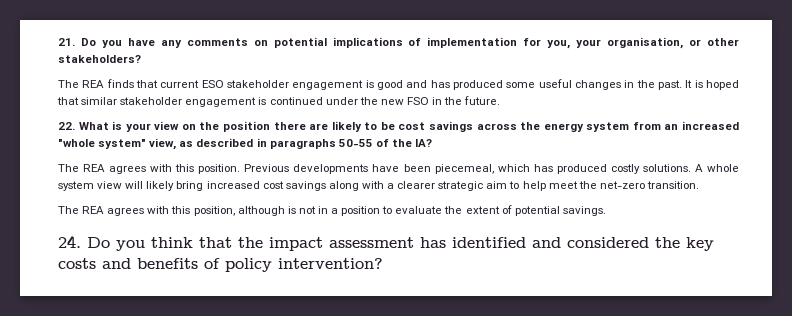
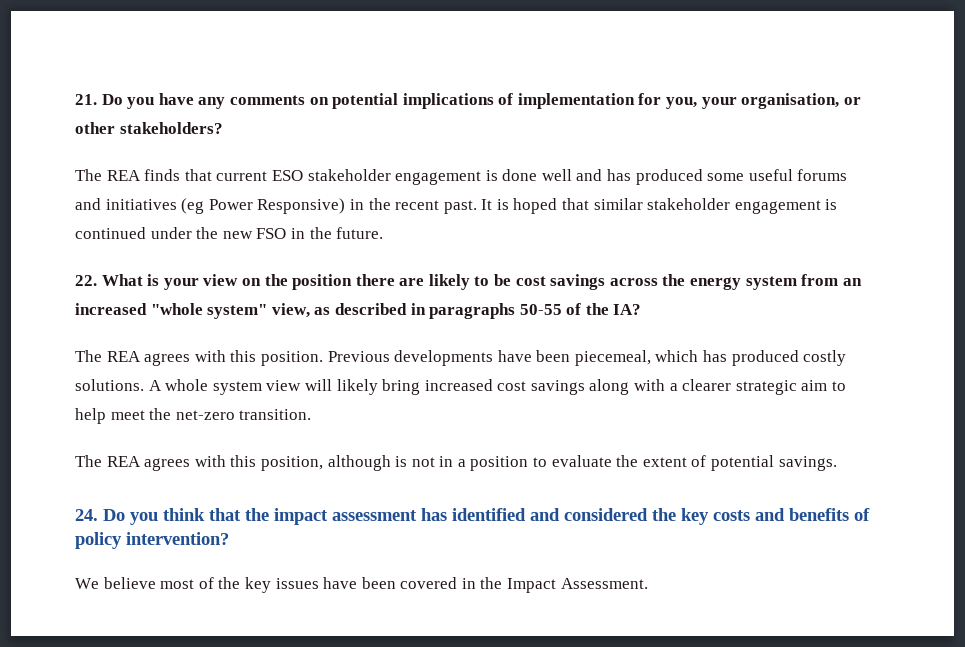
- The REA finds that current ESO stakeholder engagement is good and has produced some useful changes in the past.
+ The REA finds that current ESO stakeholder engagement is done well and has produced some useful forums and initiatives (eg Power Responsive) in the recent past.
+ We believe most of the key issues have been covered in the Impact Assessment.

